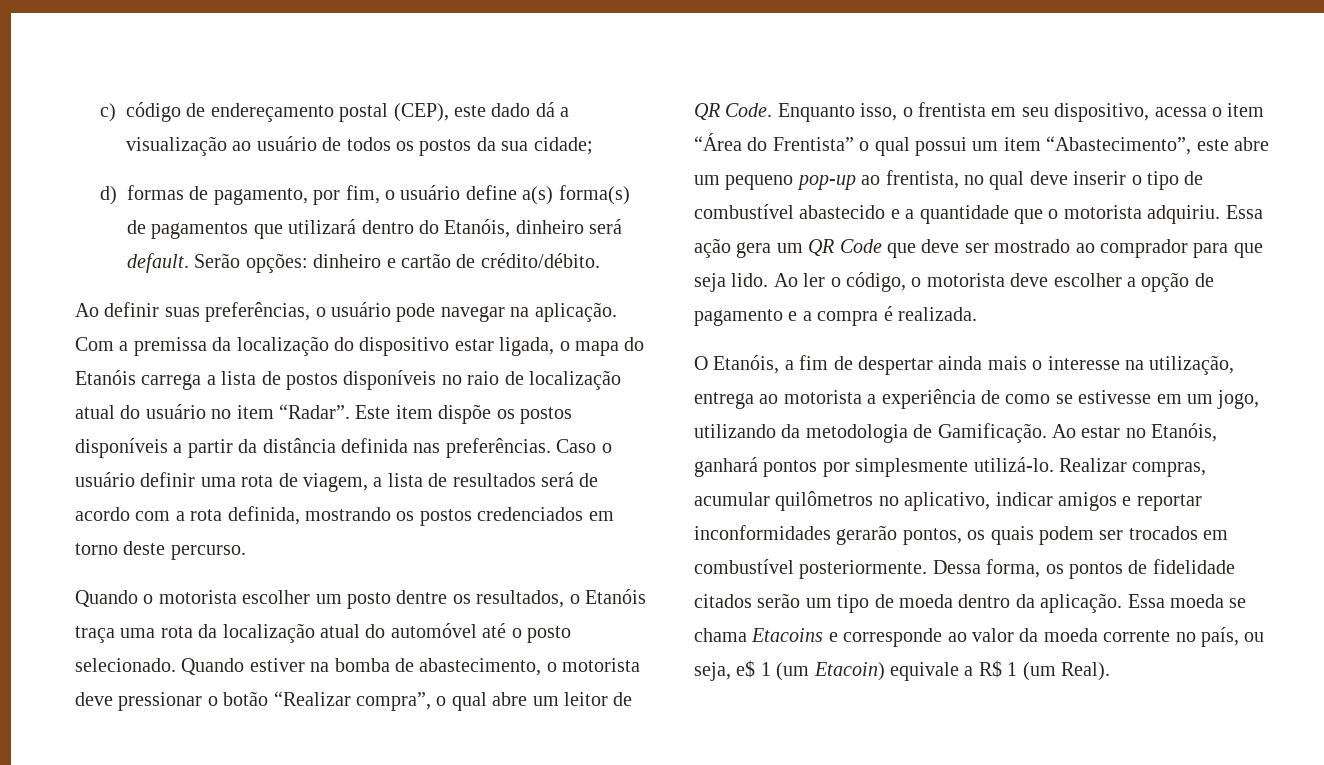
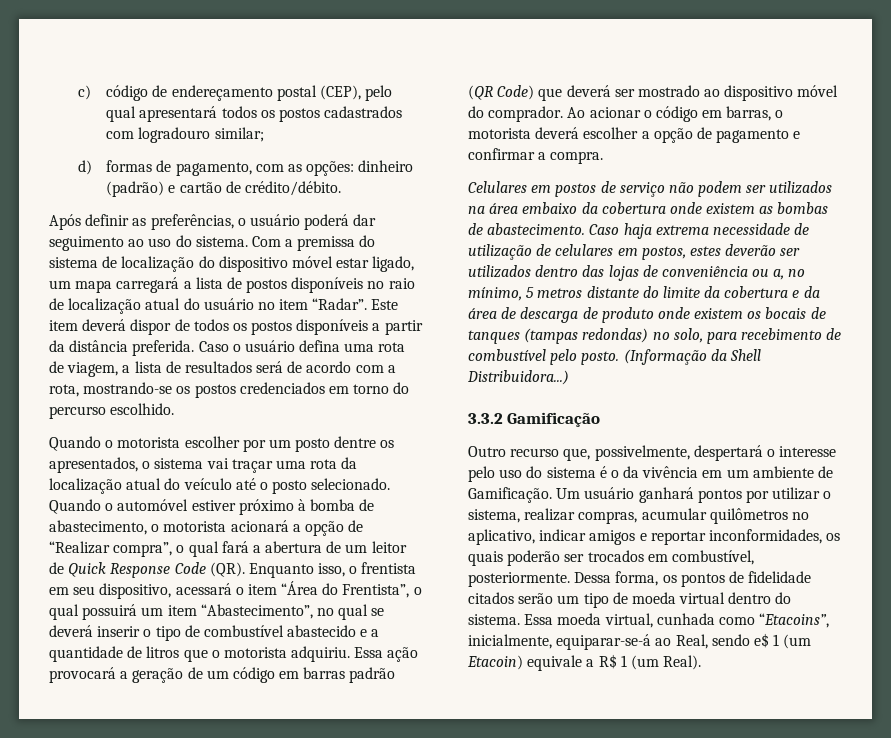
- c) código de endereçamento postal (CEP), este dado dá a visualização ao usuário de todos os postos da sua cidade;
- d) formas de pagamento, por fim, o usuário define a(s) forma(s) de pagamentos que utilizará dentro do Etanóis, dinheiro será default. Serão opções: dinheiro e cartão de crédito/débito.
+ c) código de endereçamento postal (CEP), pelo qual apresentará todos os postos cadastrados com logradouro similar;
+ d) formas de pagamento, com as opções: dinheiro (padrão) e cartão de crédito/débito.
- Ao definir suas preferências, o usuário pode navegar na aplicação. Com a premissa da localização do dispositivo estar ligada, o mapa do Etanóis carrega a lista de postos disponíveis no raio de localização atual do usuário no item “Radar”.
+ Após definir as preferências, o usuário poderá dar seguimento ao uso do sistema. Com a premissa do sistema de localização do dispositivo móvel estar ligado, um mapa carregará a lista de postos disponíveis no raio de localização atual do usuário no item “Radar”.
- Este item dispõe os postos disponíveis a partir da distância definida nas preferências.
+ Este item deverá dispor de todos os postos disponíveis a partir da distância preferida.
- Caso o usuário definir uma rota de viagem, a lista de resultados será de acordo com a rota definida, mostrando os postos credenciados em torno deste percurso.
+ Caso o usuário defina uma rota de viagem, a lista de resultados será de acordo com a rota, mostrando-se os postos credenciados em torno do percurso escolhido.
- Quando o motorista escolher um posto dentre os resultados, o Etanóis traça uma rota da localização atual do automóvel até o posto selecionado.
+ Quando o motorista escolher por um posto dentre os apresentados, o sistema vai traçar uma rota da localização atual do veículo até o posto selecionado.
- Quando estiver na bomba de abastecimento, o motorista deve pressionar o botão “Realizar compra”, o qual abre um leitor de QR Code. Enquanto isso, o frentista em seu dispositivo, acessa o item “Área do Frentista” o qual possui um item “Abastecimento”, este abre um pequeno pop-up ao frentista, no qual deve inserir o tipo de combustível abastecido e a quantidade que o motorista adquiriu.
+ Quando o automóvel estiver próximo à bomba de abastecimento, o motorista acionará a opção de “Realizar compra”, o qual fará a abertura de um leitor de Quick Response Code (QR). Enquanto isso, o frentista em seu dispositivo, acessará o item “Área do Frentista”, o qual possuirá um item “Abastecimento”, no qual se deverá inserir o tipo de combustível abastecido e a quantidade de litros que o motorista adquiriu.
- Essa ação gera um QR Code que deve ser mostrado ao comprador para que seja lido. Ao ler o código, o motorista deve escolher a opção de pagamento e a compra é realizada.
- O Etanóis, a fim de despertar ainda mais o interesse na utilização, entrega ao motorista a experiência de como se estivesse em um jogo, utilizando da metodologia de Gamificação. Ao estar no Etanóis, ganhará pontos por simplesmente utilizá-lo. Realizar compras, acumular quilômetros no aplicativo, indicar amigos e reportar inconformidades gerarão pontos, os quais podem ser trocados em combustível posteriormente.
+ Essa ação provocará a geração de um código em barras padrão (QR Code) que deverá ser mostrado ao dispositivo móvel do comprador. Ao acionar o código em barras, o motorista deverá escolher a opção de pagamento e confirmar a compra.
+ Celulares em postos de serviço não podem ser utilizados na área embaixo da cobertura onde existem as bombas de abastecimento. Caso haja extrema necessidade de utilização de celulares em postos, estes deverão ser utilizados dentro das lojas de conveniência ou a, no mínimo, 5 metros distante do limite da cobertura e da área de descarga de produto onde existem os bocais de tanques (tampas redondas) no solo, para recebimento de combustível pelo posto. (Informação da Shell Distribuidora...)
+ 3.3.2 Gamificação
+ Outro recurso que, possivelmente, despertará o interesse pelo uso do sistema é o da vivência em um ambiente de Gamificação. Um usuário ganhará pontos por utilizar o sistema, realizar compras, acumular quilômetros no aplicativo, indicar amigos e reportar inconformidades, os quais poderão ser trocados em combustível, posteriormente.
- Dessa forma, os pontos de fidelidade citados serão um tipo de moeda dentro da aplicação. Essa moeda se chama Etacoins e corresponde ao valor da moeda corrente no país, ou seja, e$ 1 (um Etacoin) equivale a R$ 1 (um Real).
+ Dessa forma, os pontos de fidelidade citados serão um tipo de moeda virtual dentro do sistema. Essa moeda virtual, cunhada como “Etacoins”, inicialmente, equiparar-se-á ao Real, sendo e$ 1 (um Etacoin) equivale a R$ 1 (um Real).

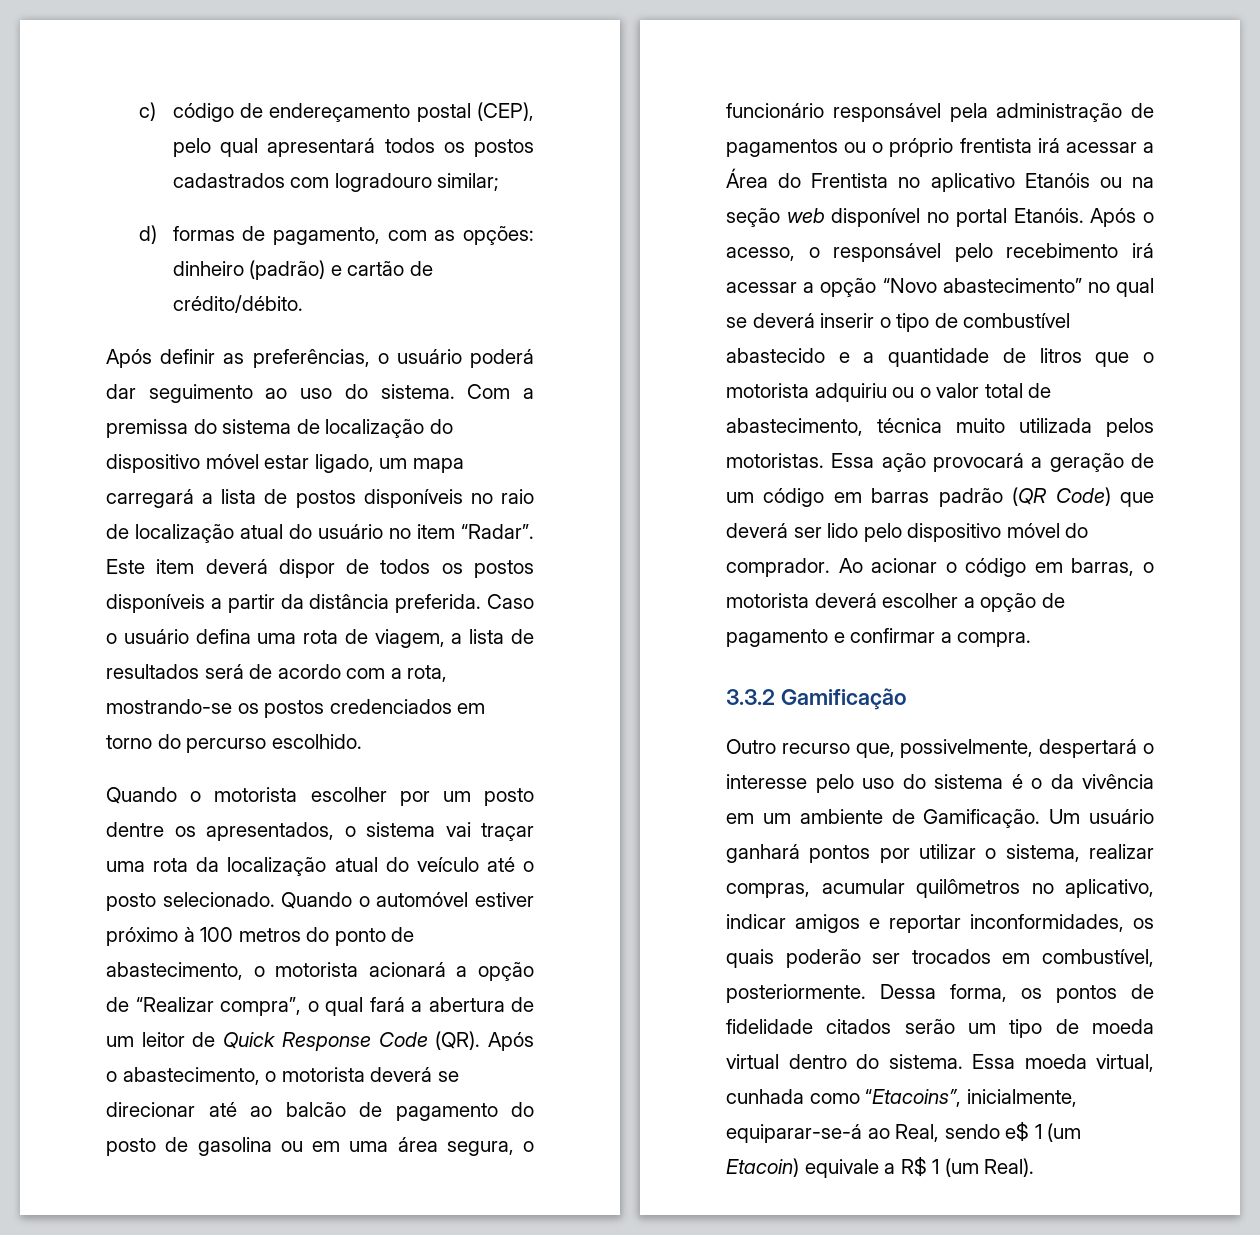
- Quando o automóvel estiver próximo à bomba de abastecimento, o motorista acionará a opção de “Realizar compra”, o qual fará a abertura de um leitor de Quick Response Code (QR). Enquanto isso, o frentista em seu dispositivo, acessará o item “Área do Frentista”, o qual possuirá um item “Abastecimento”, no qual se deverá inserir o tipo de combustível abastecido e a quantidade de litros que o motorista adquiriu.
+ Quando o automóvel estiver próximo à 100 metros do ponto de abastecimento, o motorista acionará a opção de “Realizar compra”, o qual fará a abertura de um leitor de Quick Response Code (QR). Após o abastecimento, o motorista deverá se direcionar até ao balcão de pagamento do posto de gasolina ou em uma área segura, o funcionário responsável pela administração de pagamentos ou o próprio frentista irá acessar a Área do Frentista no aplicativo Etanóis ou na seção web disponível no portal Etanóis. Após o acesso, o responsável pelo recebimento irá acessar a opção “Novo abastecimento” no qual se deverá inserir o tipo de combustível abastecido e a quantidade de litros que o motorista adquiriu ou o valor total de abastecimento, técnica muito utilizada pelos motoristas.
- Essa ação provocará a geração de um código em barras padrão (QR Code) que deverá ser mostrado ao dispositivo móvel do comprador.
+ Essa ação provocará a geração de um código em barras padrão (QR Code) que deverá ser lido pelo dispositivo móvel do comprador.
- Celulares em postos de serviço não podem ser utilizados na área embaixo da cobertura onde existem as bombas de abastecimento. Caso haja extrema necessidade de utilização de celulares em postos, estes deverão ser utilizados dentro das lojas de conveniência ou a, no mínimo, 5 metros distante do limite da cobertura e da área de descarga de produto onde existem os bocais de tanques (tampas redondas) no solo, para recebimento de combustível pelo posto. (Informação da Shell Distribuidora...)

